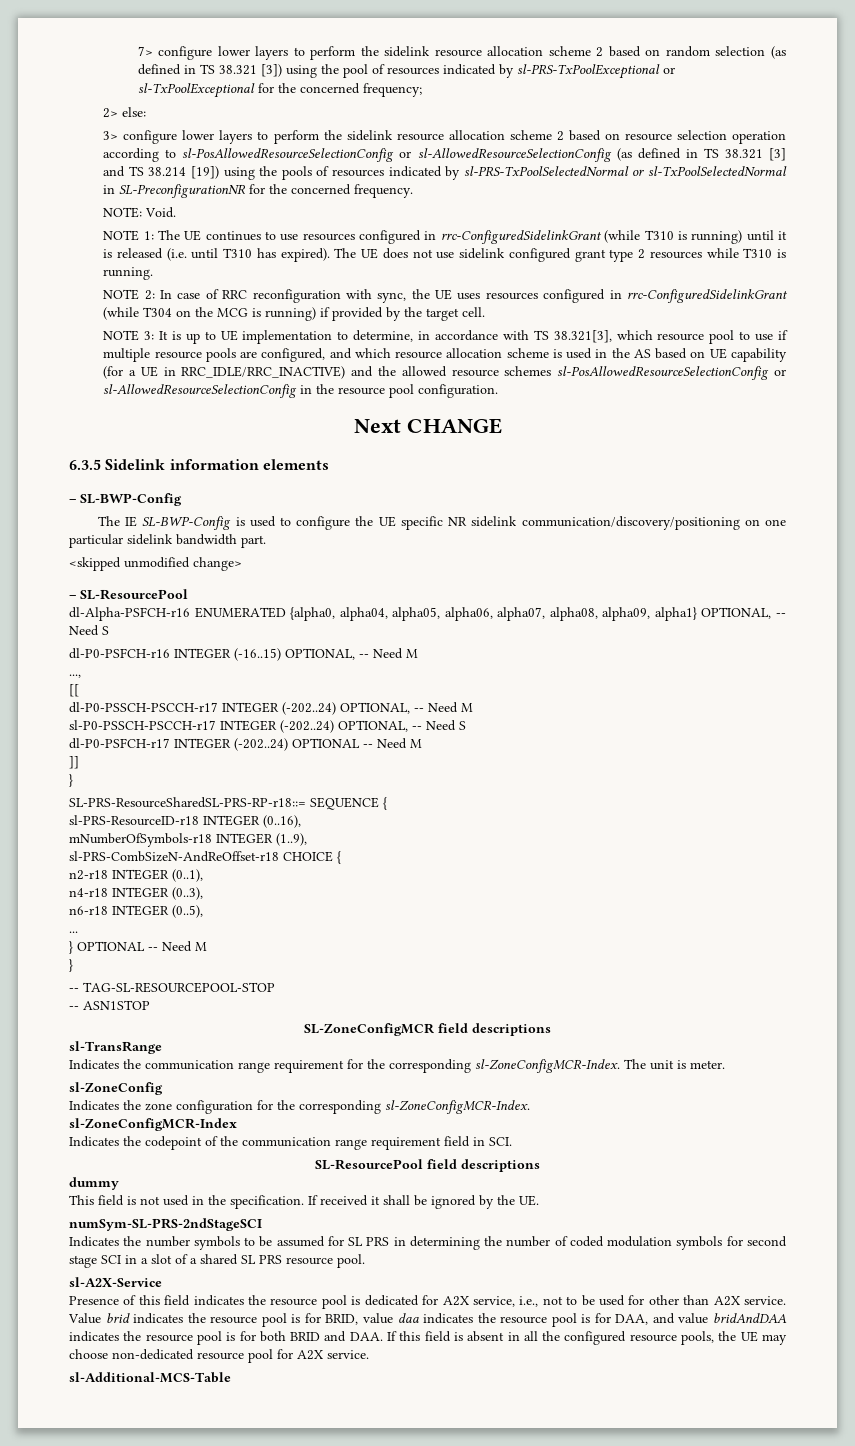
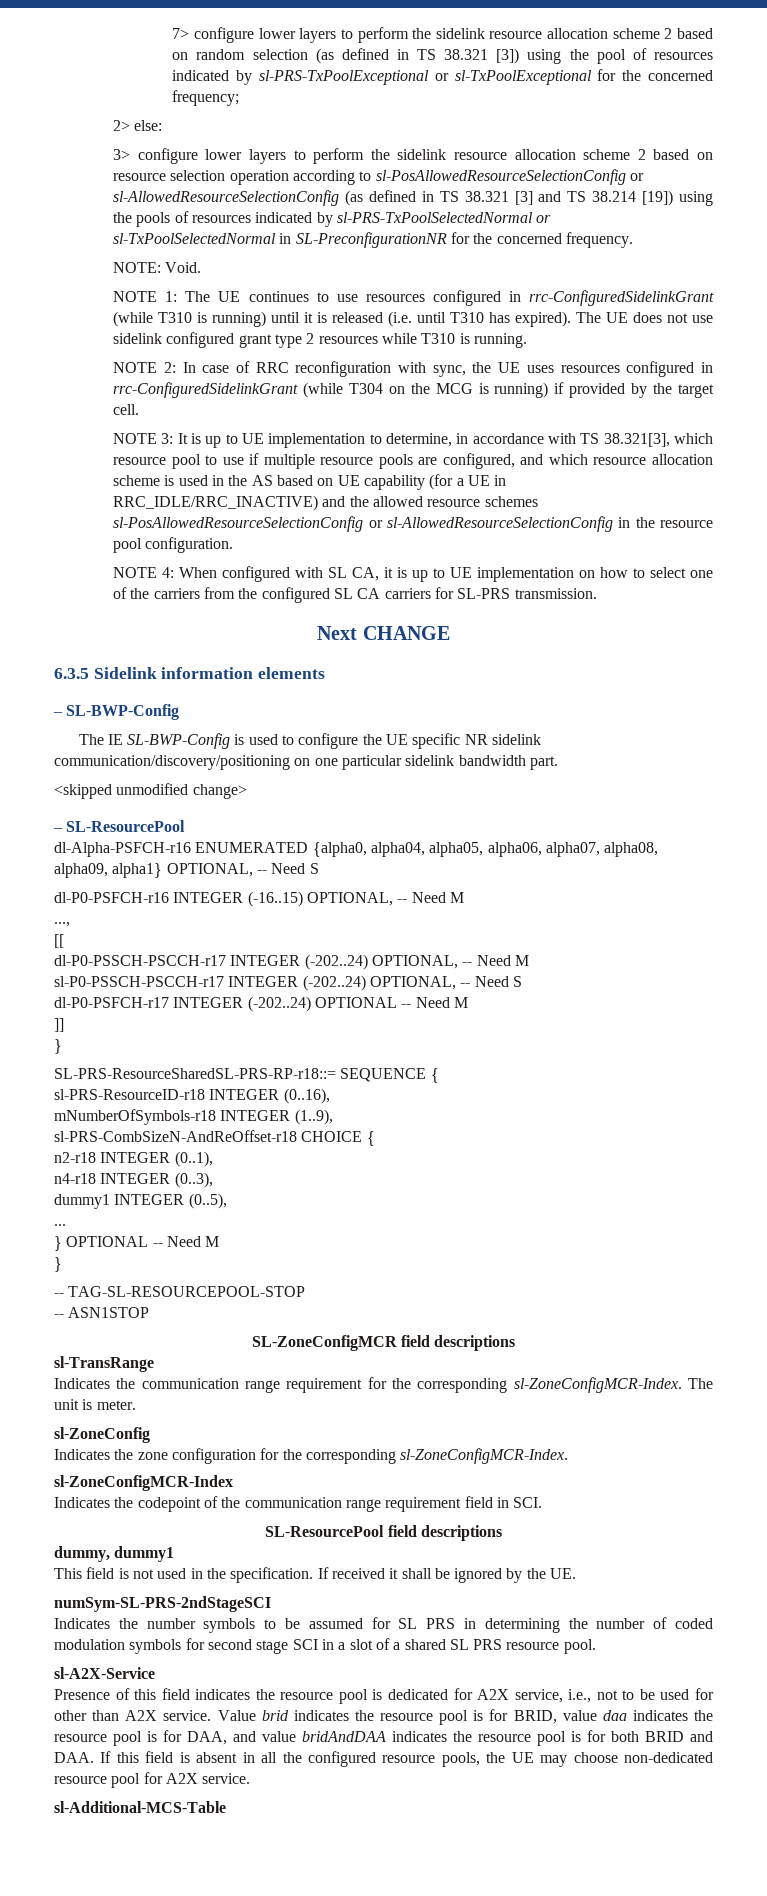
+ NOTE 4: When configured with SL CA, it is up to UE implementation on how to select one of the carriers from the configured SL CA carriers for SL-PRS transmission.
- n6-r18 INTEGER (0..5),
+ dummy1 INTEGER (0..5),
- dummy
+ dummy, dummy1

